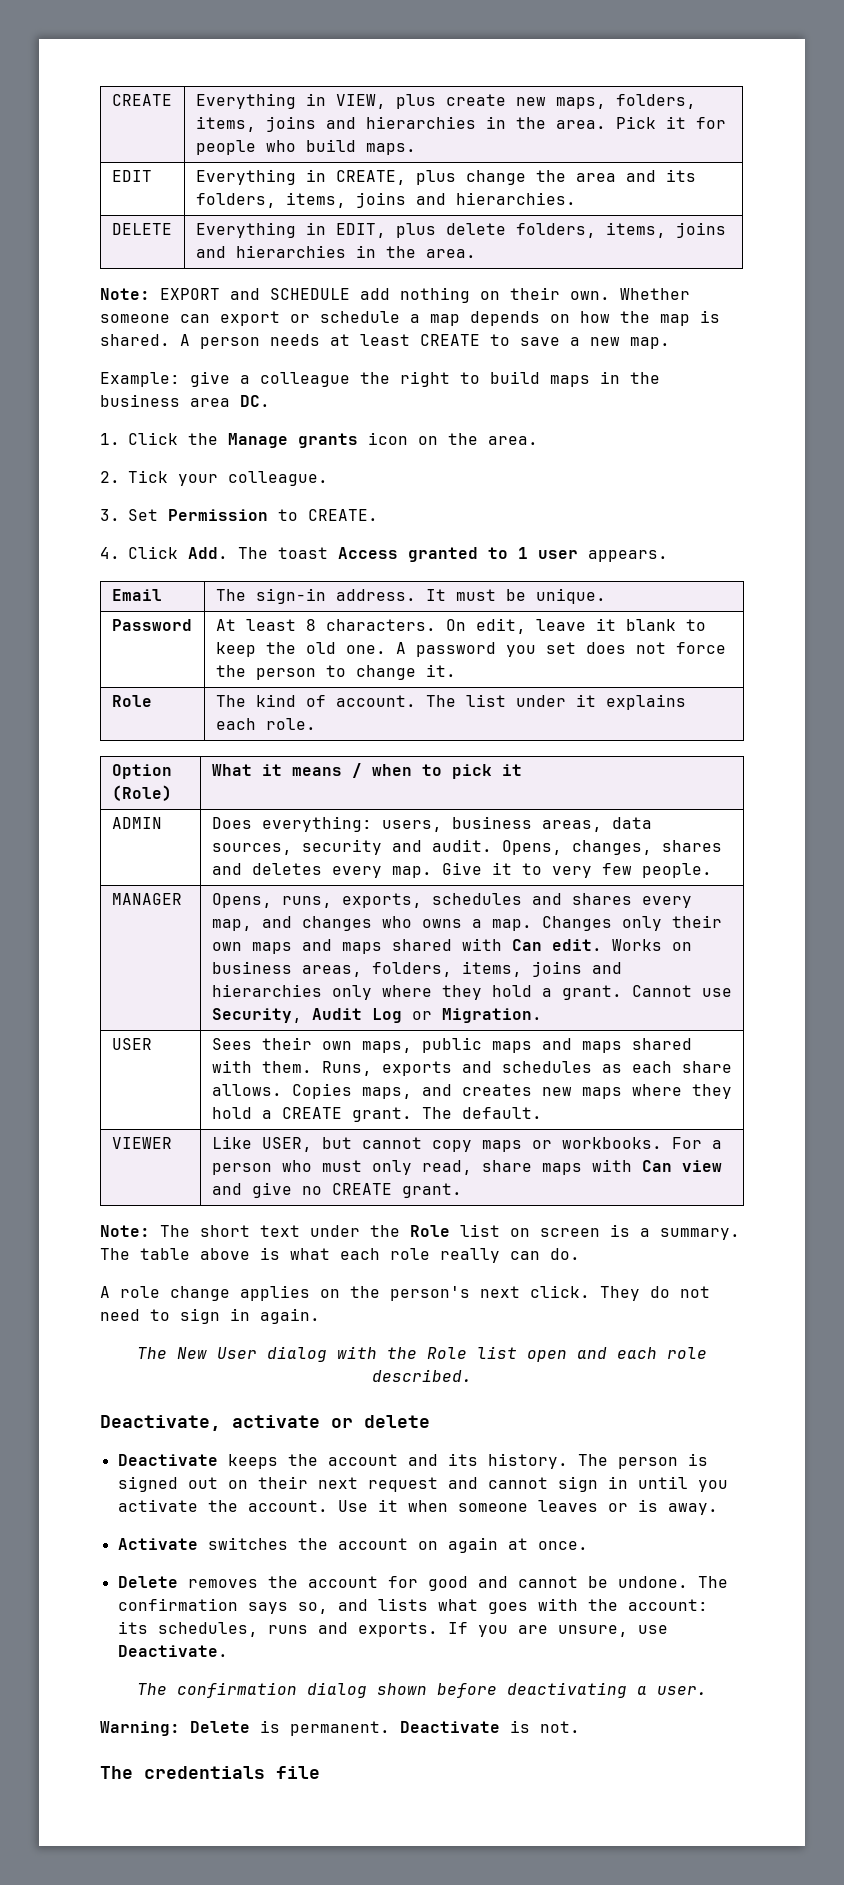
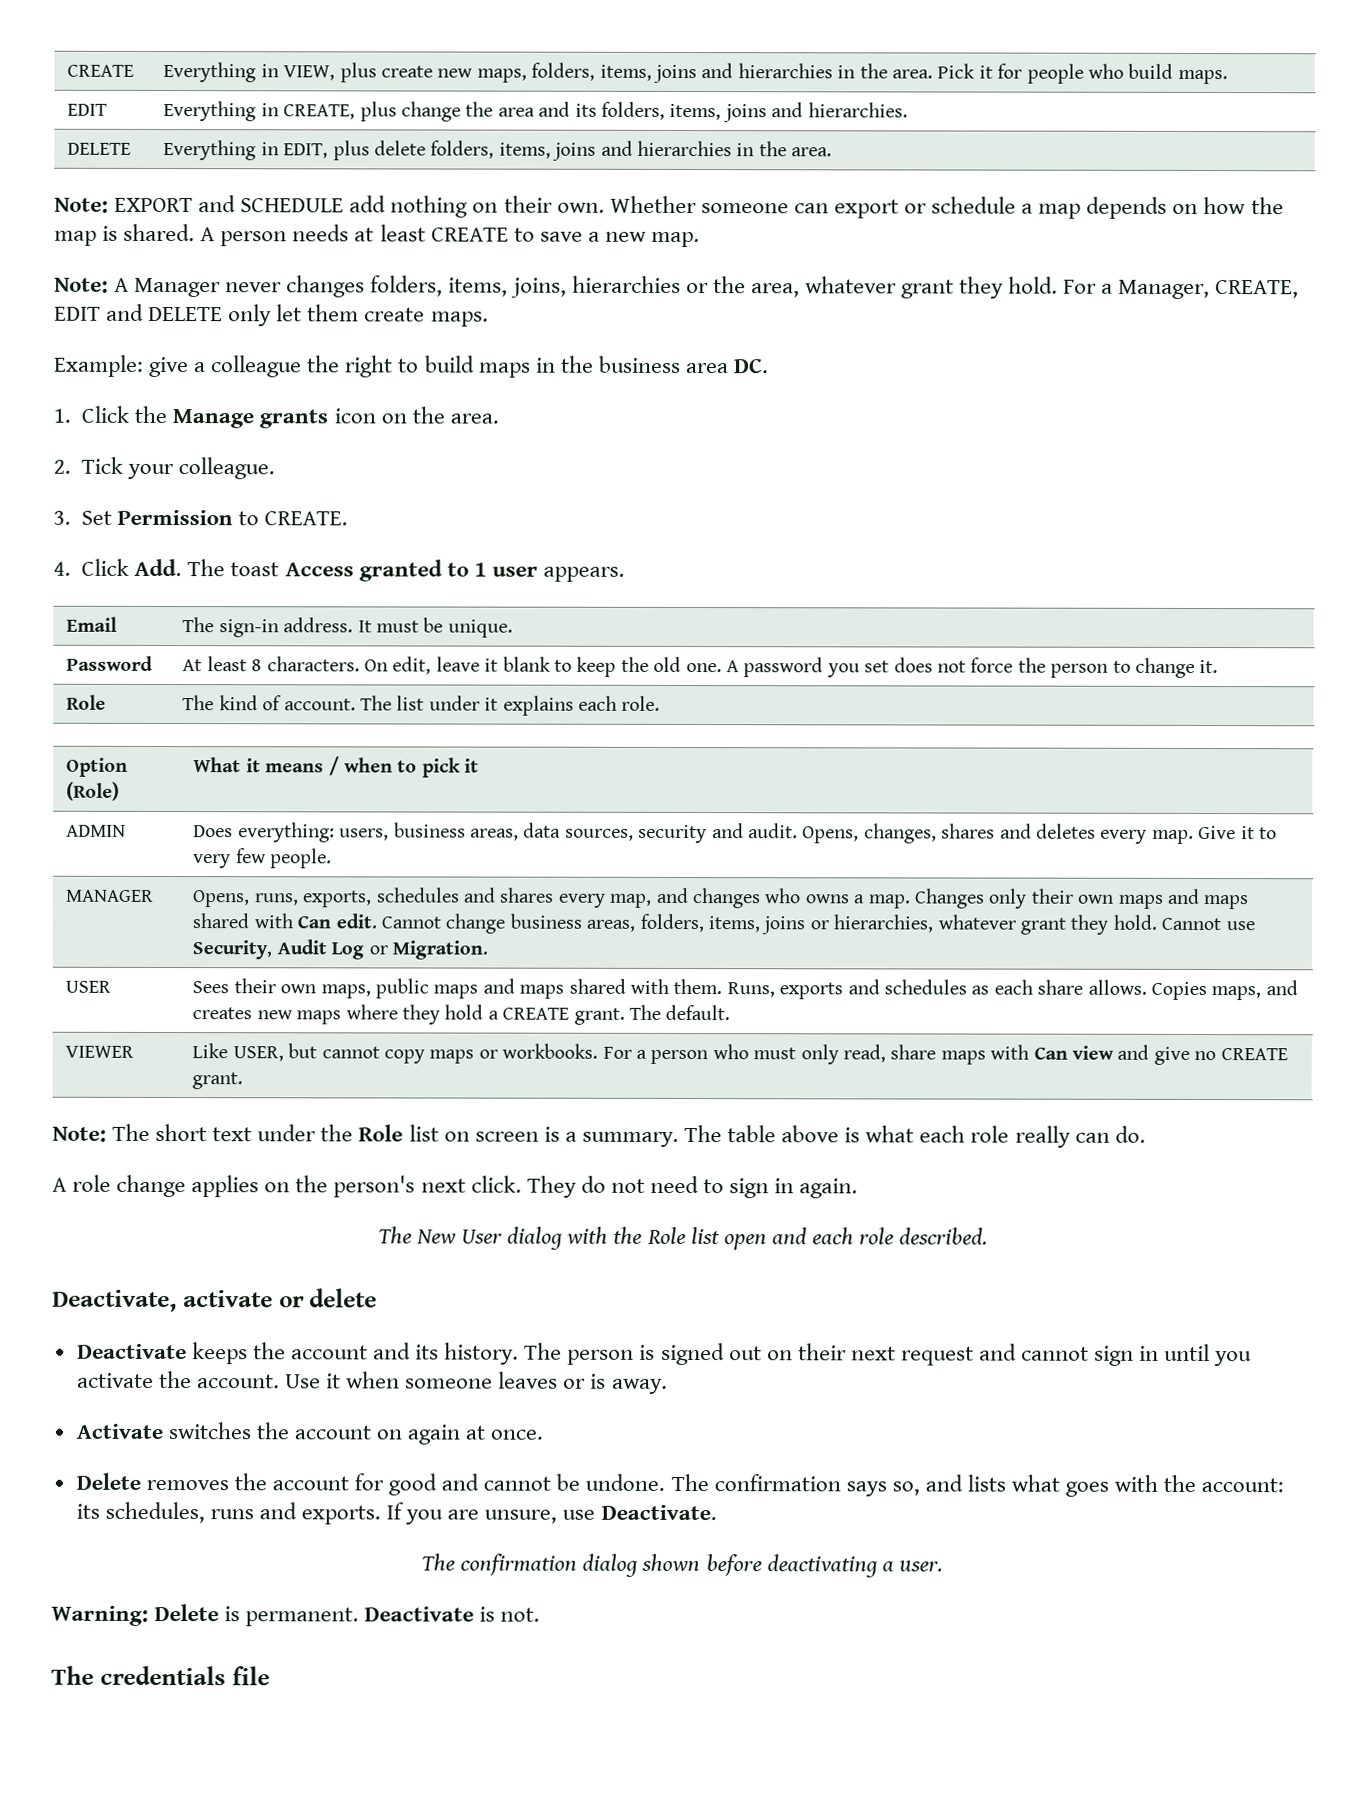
+ Note: A Manager never changes folders, items, joins, hierarchies or the area, whatever grant they hold. For a Manager, CREATE, EDIT and DELETE only let them create maps.
- Works on business areas, folders, items, joins and hierarchies only where they hold a grant.
+ Cannot change business areas, folders, items, joins or hierarchies, whatever grant they hold.

